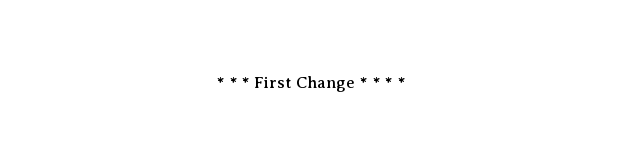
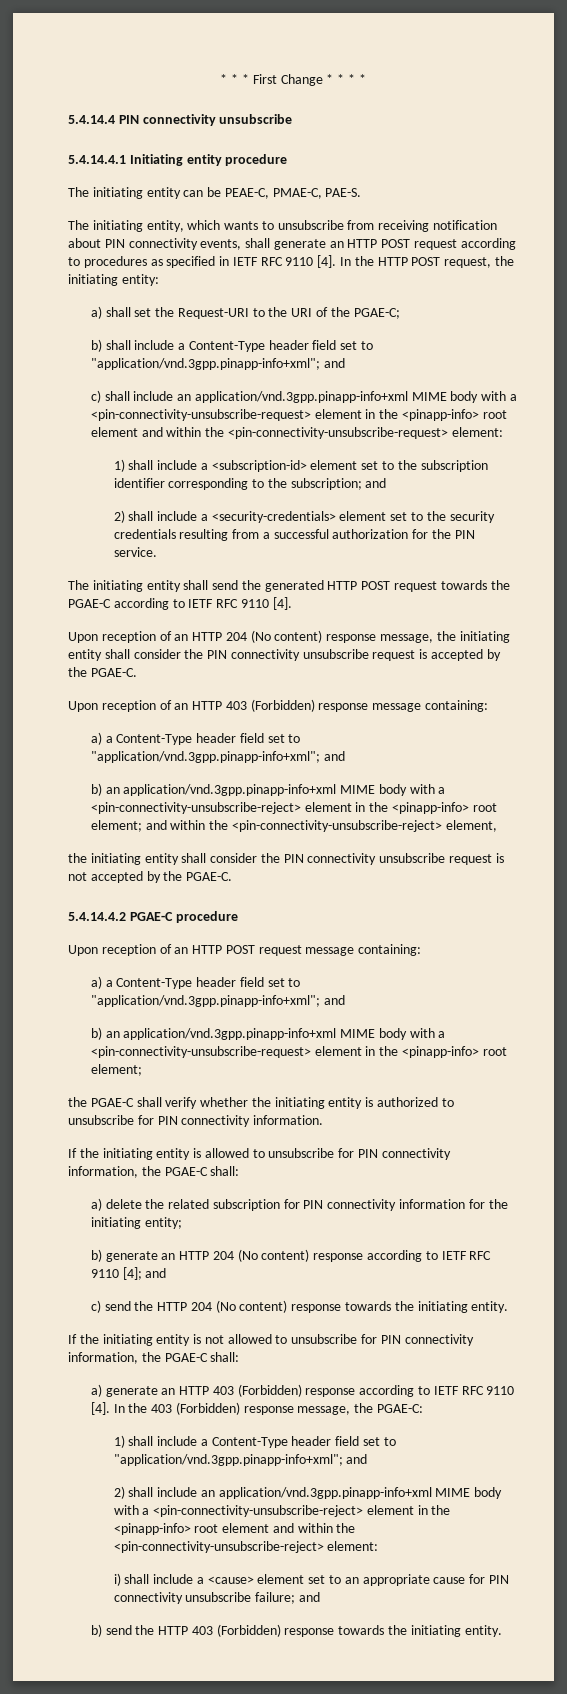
+ 5.4.14.4 PIN connectivity unsubscribe
+ 5.4.14.4.1 Initiating entity procedure
+ The initiating entity can be PEAE-C, PMAE-C, PAE-S.
+ The initiating entity, which wants to unsubscribe from receiving notification about PIN connectivity events, shall generate an HTTP POST request according to procedures as specified in IETF RFC 9110 [4]. In the HTTP POST request, the initiating entity:
+ a) shall set the Request-URI to the URI of the PGAE-C;
+ b) shall include a Content-Type header field set to "application/vnd.3gpp.pinapp-info+xml"; and
+ c) shall include an application/vnd.3gpp.pinapp-info+xml MIME body with a <pin-connectivity-unsubscribe-request> element in the <pinapp-info> root element and within the <pin-connectivity-unsubscribe-request> element:
+ 1) shall include a <subscription-id> element set to the subscription identifier corresponding to the subscription; and
+ 2) shall include a <security-credentials> element set to the security credentials resulting from a successful authorization for the PIN service.
+ The initiating entity shall send the generated HTTP POST request towards the PGAE-C according to IETF RFC 9110 [4].
+ Upon reception of an HTTP 204 (No content) response message, the initiating entity shall consider the PIN connectivity unsubscribe request is accepted by the PGAE-C.
+ Upon reception of an HTTP 403 (Forbidden) response message containing:
+ a) a Content-Type header field set to "application/vnd.3gpp.pinapp-info+xml"; and
+ b) an application/vnd.3gpp.pinapp-info+xml MIME body with a <pin-connectivity-unsubscribe-reject> element in the <pinapp-info> root element; and within the <pin-connectivity-unsubscribe-reject> element,
+ the initiating entity shall consider the PIN connectivity unsubscribe request is not accepted by the PGAE-C.
+ 5.4.14.4.2 PGAE-C procedure
+ Upon reception of an HTTP POST request message containing:
+ a) a Content-Type header field set to "application/vnd.3gpp.pinapp-info+xml"; and
+ b) an application/vnd.3gpp.pinapp-info+xml MIME body with a <pin-connectivity-unsubscribe-request> element in the <pinapp-info> root element;
+ the PGAE-C shall verify whether the initiating entity is authorized to unsubscribe for PIN connectivity information.
+ If the initiating entity is allowed to unsubscribe for PIN connectivity information, the PGAE-C shall:
+ a) delete the related subscription for PIN connectivity information for the initiating entity;
+ b) generate an HTTP 204 (No content) response according to IETF RFC 9110 [4]; and
+ c) send the HTTP 204 (No content) response towards the initiating entity.
+ If the initiating entity is not allowed to unsubscribe for PIN connectivity information, the PGAE-C shall:
+ a) generate an HTTP 403 (Forbidden) response according to IETF RFC 9110 [4]. In the 403 (Forbidden) response message, the PGAE-C:
+ 1) shall include a Content-Type header field set to "application/vnd.3gpp.pinapp-info+xml"; and
+ 2) shall include an application/vnd.3gpp.pinapp-info+xml MIME body with a <pin-connectivity-unsubscribe-reject> element in the <pinapp-info> root element and within the <pin-connectivity-unsubscribe-reject> element:
+ i) shall include a <cause> element set to an appropriate cause for PIN connectivity unsubscribe failure; and
+ b) send the HTTP 403 (Forbidden) response towards the initiating entity.

